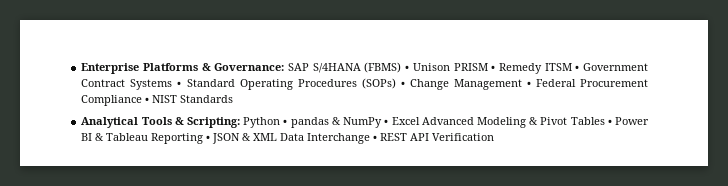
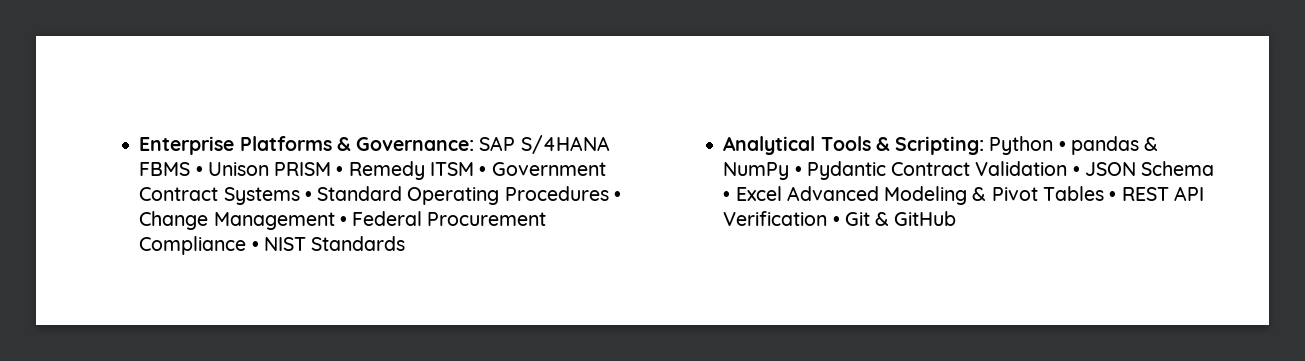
- Enterprise Platforms & Governance: SAP S/4HANA (FBMS) • Unison PRISM • Remedy ITSM • Government Contract Systems • Standard Operating Procedures (SOPs) • Change Management • Federal Procurement Compliance • NIST Standards
+ Enterprise Platforms & Governance: SAP S/4HANA FBMS • Unison PRISM • Remedy ITSM • Government Contract Systems • Standard Operating Procedures • Change Management • Federal Procurement Compliance • NIST Standards
- Analytical Tools & Scripting: Python • pandas & NumPy • Excel Advanced Modeling & Pivot Tables • Power BI & Tableau Reporting • JSON & XML Data Interchange • REST API Verification
+ Analytical Tools & Scripting: Python • pandas & NumPy • Pydantic Contract Validation • JSON Schema • Excel Advanced Modeling & Pivot Tables • REST API Verification • Git & GitHub

